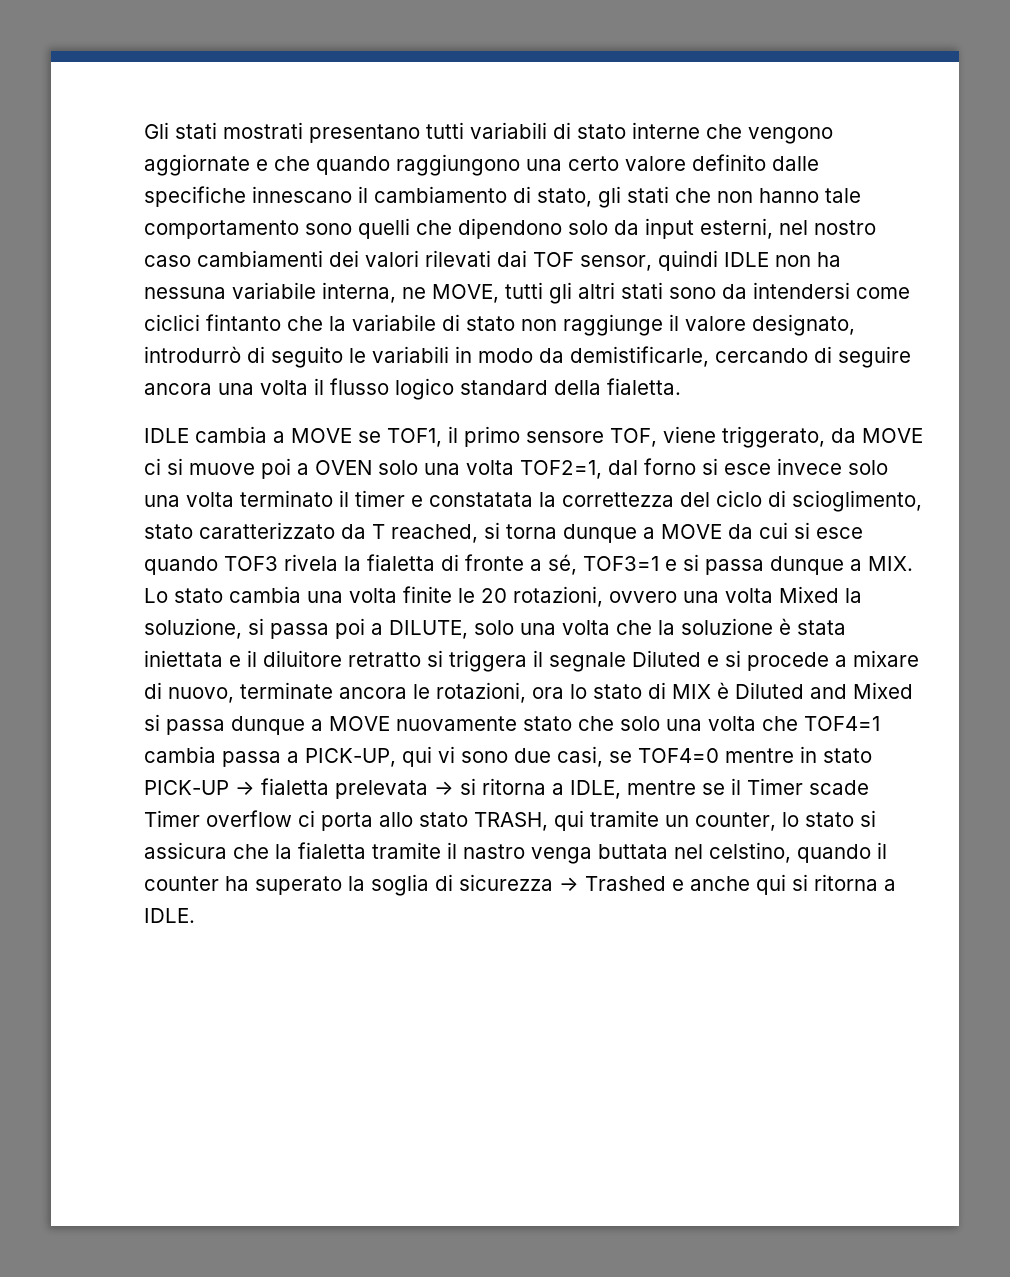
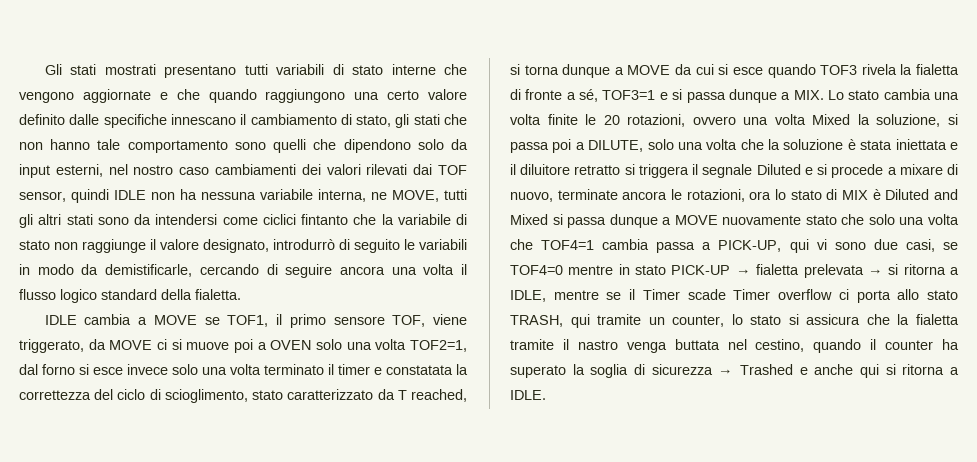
- IDLE cambia a MOVE se TOF1, il primo sensore TOF, viene triggerato, da MOVE ci si muove poi a OVEN solo una volta TOF2=1, dal forno si esce invece solo una volta terminato il timer e constatata la correttezza del ciclo di scioglimento, stato caratterizzato da T reached, si torna dunque a MOVE da cui si esce quando TOF3 rivela la fialetta di fronte a sé, TOF3=1 e si passa dunque a MIX. Lo stato cambia una volta finite le 20 rotazioni, ovvero una volta Mixed la soluzione, si passa poi a DILUTE, solo una volta che la soluzione è stata iniettata e il diluitore retratto si triggera il segnale Diluted e si procede a mixare di nuovo, terminate ancora le rotazioni, ora lo stato di MIX è Diluted and Mixed si passa dunque a MOVE nuovamente stato che solo una volta che TOF4=1 cambia passa a PICK-UP, qui vi sono due casi, se TOF4=0 mentre in stato PICK-UP → fialetta prelevata → si ritorna a IDLE, mentre se il Timer scade Timer overflow ci porta allo stato TRASH, qui tramite un counter, lo stato si assicura che la fialetta tramite il nastro venga buttata nel celstino, quando il counter ha superato la soglia di sicurezza → Trashed e anche qui si ritorna a IDLE.
+ IDLE cambia a MOVE se TOF1, il primo sensore TOF, viene triggerato, da MOVE ci si muove poi a OVEN solo una volta TOF2=1, dal forno si esce invece solo una volta terminato il timer e constatata la correttezza del ciclo di scioglimento, stato caratterizzato da T reached, si torna dunque a MOVE da cui si esce quando TOF3 rivela la fialetta di fronte a sé, TOF3=1 e si passa dunque a MIX. Lo stato cambia una volta finite le 20 rotazioni, ovvero una volta Mixed la soluzione, si passa poi a DILUTE, solo una volta che la soluzione è stata iniettata e il diluitore retratto si triggera il segnale Diluted e si procede a mixare di nuovo, terminate ancora le rotazioni, ora lo stato di MIX è Diluted and Mixed si passa dunque a MOVE nuovamente stato che solo una volta che TOF4=1 cambia passa a PICK-UP, qui vi sono due casi, se TOF4=0 mentre in stato PICK-UP → fialetta prelevata → si ritorna a IDLE, mentre se il Timer scade Timer overflow ci porta allo stato TRASH, qui tramite un counter, lo stato si assicura che la fialetta tramite il nastro venga buttata nel cestino, quando il counter ha superato la soglia di sicurezza → Trashed e anche qui si ritorna a IDLE.

